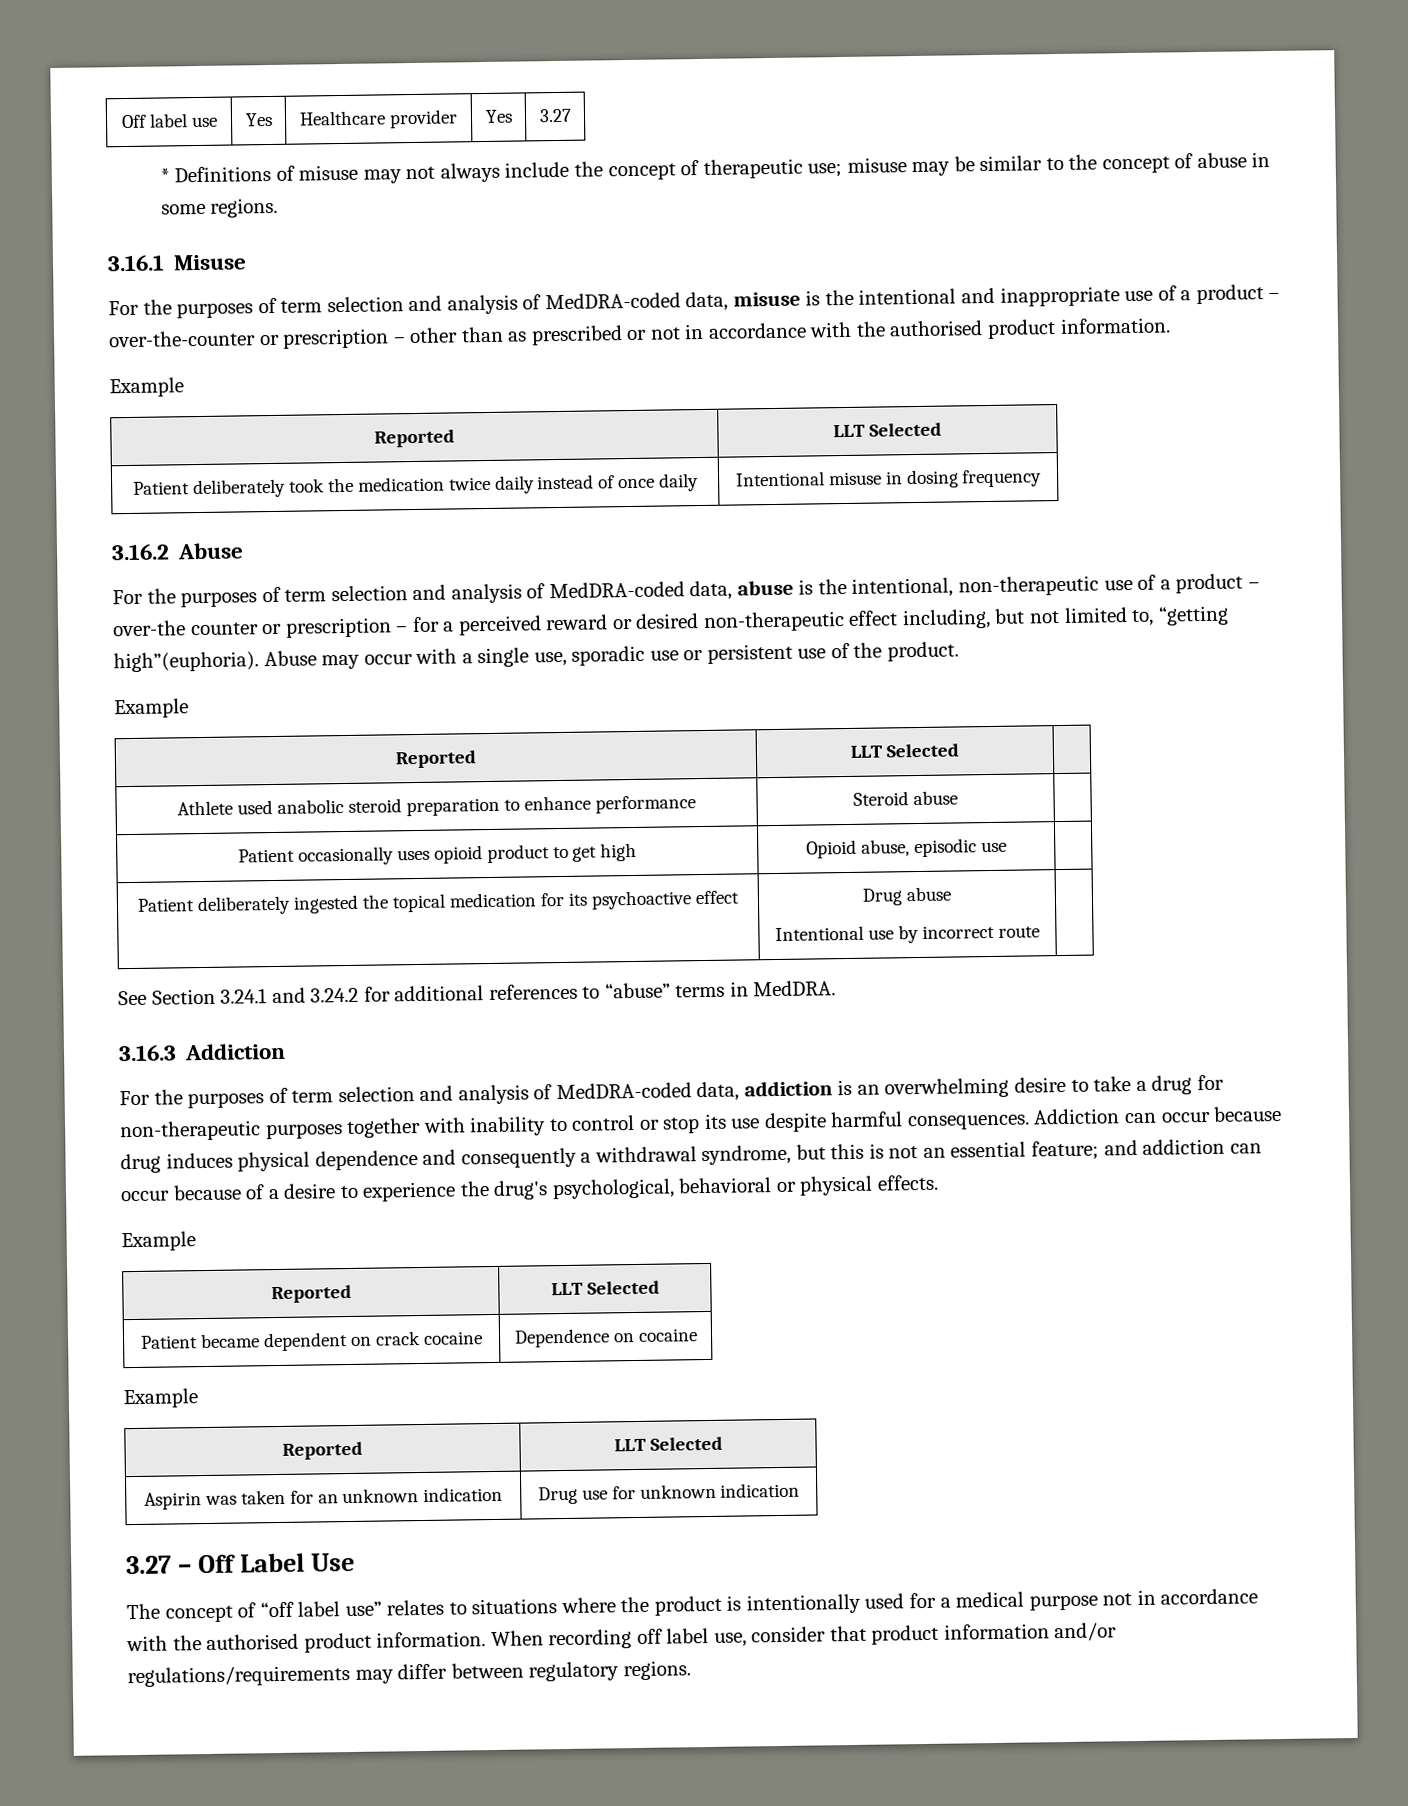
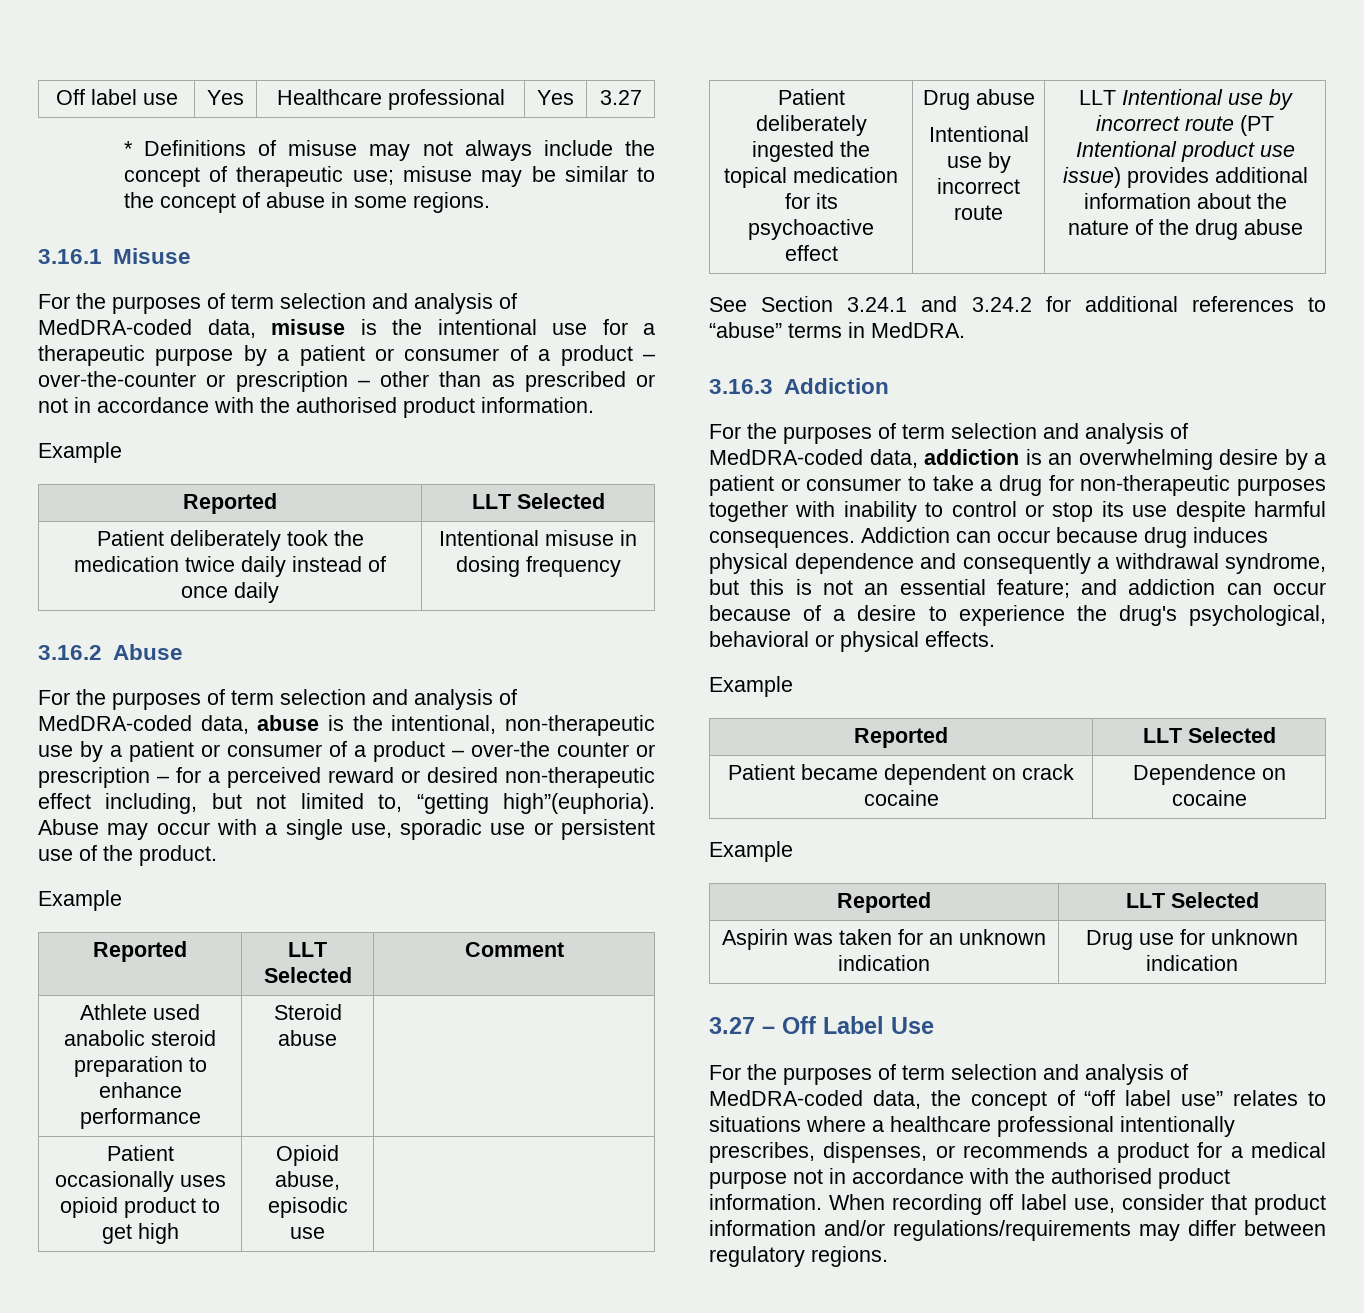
- Off label use | Yes | Healthcare provider | Yes | 3.27
+ Off label use | Yes | Healthcare professional | Yes | 3.27
- For the purposes of term selection and analysis of MedDRA-coded data, misuse is the intentional and inappropriate use of a product – over-the-counter or prescription – other than as prescribed or not in accordance with the authorised product information.
+ For the purposes of term selection and analysis of MedDRA-coded data, misuse is the intentional use for a therapeutic purpose by a patient or consumer of a product – over-the-counter or prescription – other than as prescribed or not in accordance with the authorised product information.
- For the purposes of term selection and analysis of MedDRA-coded data, abuse is the intentional, non-therapeutic use of a product – over-the counter or prescription – for a perceived reward or desired non-therapeutic effect including, but not limited to, “getting high”(euphoria).
+ For the purposes of term selection and analysis of MedDRA-coded data, abuse is the intentional, non-therapeutic use by a patient or consumer of a product – over-the counter or prescription – for a perceived reward or desired non-therapeutic effect including, but not limited to, “getting high”(euphoria).
- Reported | LLT Selected |
+ Reported | LLT Selected | Comment
  Patient deliberately ingested the topical medication for its psychoactive effect | Drug abuse
- Intentional use by incorrect route |
+ Intentional use by incorrect route | LLT Intentional use by incorrect route (PT Intentional product use issue) provides additional information about the nature of the drug abuse
- For the purposes of term selection and analysis of MedDRA-coded data, addiction is an overwhelming desire to take a drug for non-therapeutic purposes together with inability to control or stop its use despite harmful consequences.
+ For the purposes of term selection and analysis of MedDRA-coded data, addiction is an overwhelming desire by a patient or consumer to take a drug for non-therapeutic purposes together with inability to control or stop its use despite harmful consequences.
- The concept of “off label use” relates to situations where the product is intentionally used for a medical purpose not in accordance with the authorised product information.
+ For the purposes of term selection and analysis of MedDRA-coded data, the concept of “off label use” relates to situations where a healthcare professional intentionally prescribes, dispenses, or recommends a product for a medical purpose not in accordance with the authorised product information.

